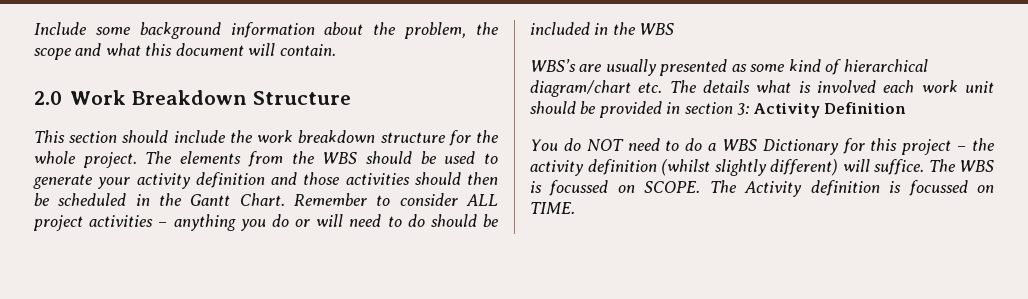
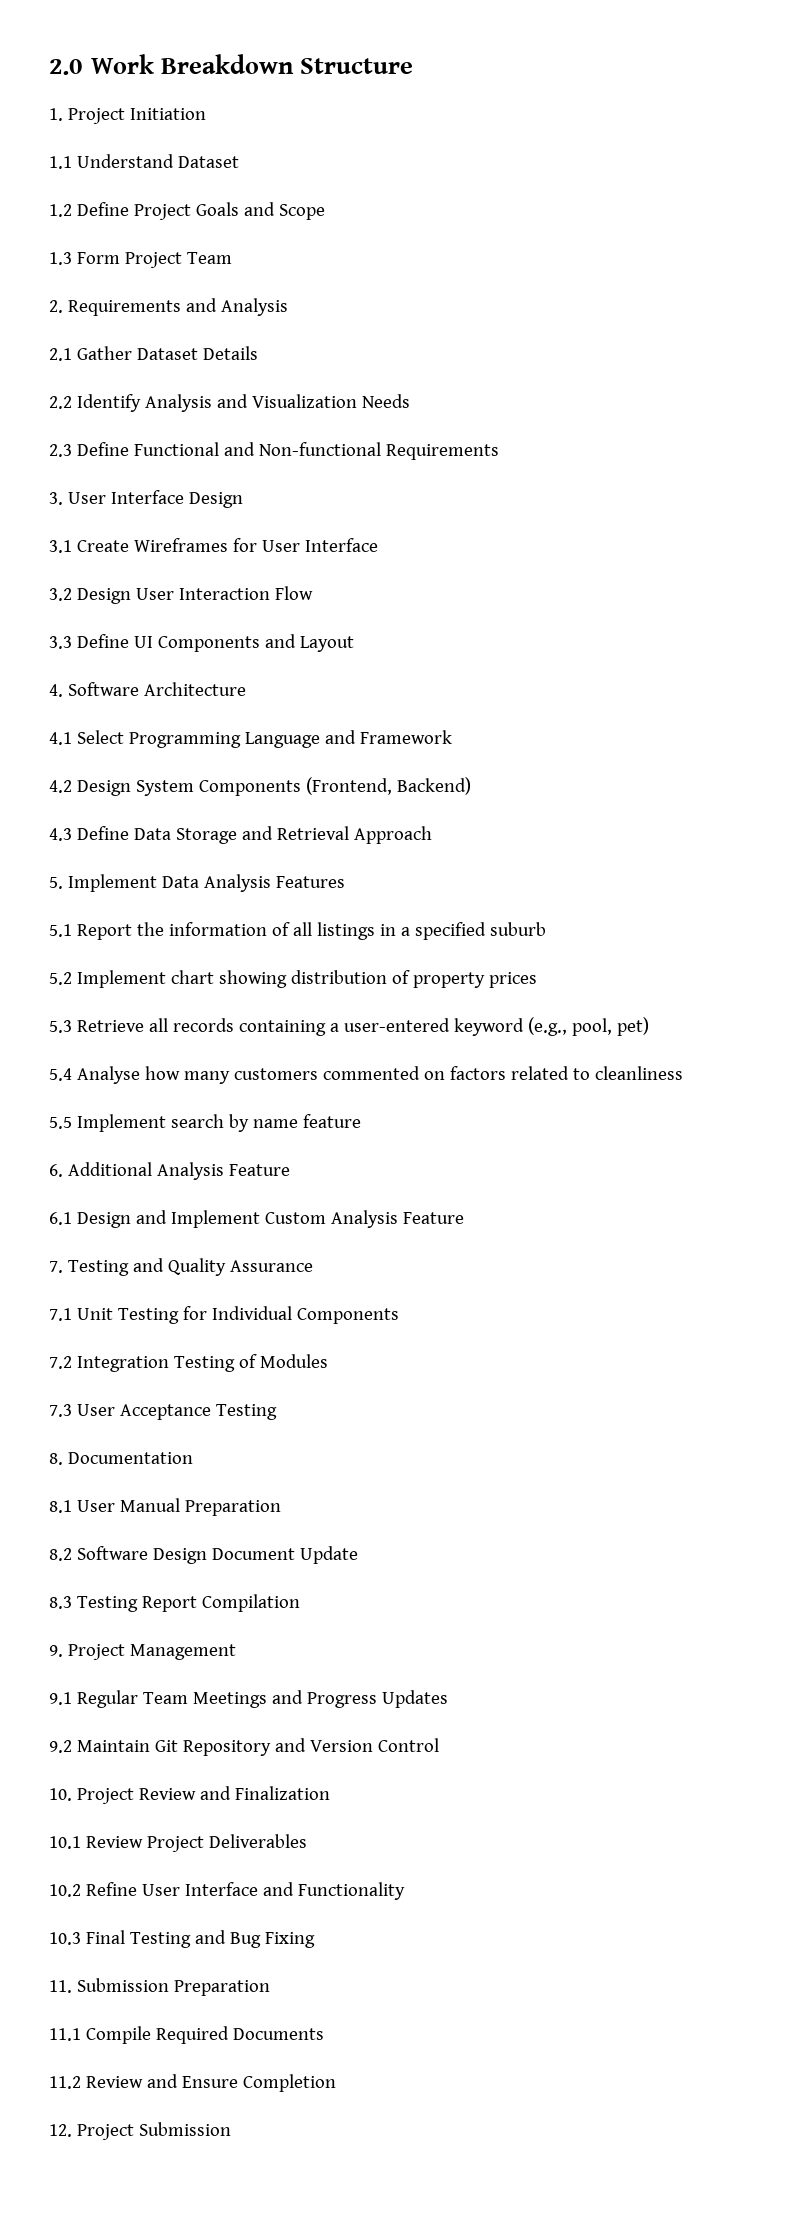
- Include some background information about the problem, the scope and what this document will contain.
  2.0 Work Breakdown Structure
- This section should include the work breakdown structure for the whole project. The elements from the WBS should be used to generate your activity definition and those activities should then be scheduled in the Gantt Chart. Remember to consider ALL project activities – anything you do or will need to do should be included in the WBS
- WBS’s are usually presented as some kind of hierarchical diagram/chart etc. The details what is involved each work unit should be provided in section 3: Activity Definition
- You do NOT need to do a WBS Dictionary for this project – the activity definition (whilst slightly different) will suffice. The WBS is focussed on SCOPE. The Activity definition is focussed on TIME.
+ 1. Project Initiation
+ 1.1 Understand Dataset
+ 1.2 Define Project Goals and Scope
+ 1.3 Form Project Team
+ 2. Requirements and Analysis
+ 2.1 Gather Dataset Details
+ 2.2 Identify Analysis and Visualization Needs
+ 2.3 Define Functional and Non-functional Requirements
+ 3. User Interface Design
+ 3.1 Create Wireframes for User Interface
+ 3.2 Design User Interaction Flow
+ 3.3 Define UI Components and Layout
+ 4. Software Architecture
+ 4.1 Select Programming Language and Framework
+ 4.2 Design System Components (Frontend, Backend)
+ 4.3 Define Data Storage and Retrieval Approach
+ 5. Implement Data Analysis Features
+ 5.1 Report the information of all listings in a specified suburb
+ 5.2 Implement chart showing distribution of property prices
+ 5.3 Retrieve all records containing a user-entered keyword (e.g., pool, pet)
+ 5.4 Analyse how many customers commented on factors related to cleanliness
+ 5.5 Implement search by name feature
+ 6. Additional Analysis Feature
+ 6.1 Design and Implement Custom Analysis Feature
+ 7. Testing and Quality Assurance
+ 7.1 Unit Testing for Individual Components
+ 7.2 Integration Testing of Modules
+ 7.3 User Acceptance Testing
+ 8. Documentation
+ 8.1 User Manual Preparation
+ 8.2 Software Design Document Update
+ 8.3 Testing Report Compilation
+ 9. Project Management
+ 9.1 Regular Team Meetings and Progress Updates
+ 9.2 Maintain Git Repository and Version Control
+ 10. Project Review and Finalization
+ 10.1 Review Project Deliverables
+ 10.2 Refine User Interface and Functionality
+ 10.3 Final Testing and Bug Fixing
+ 11. Submission Preparation
+ 11.1 Compile Required Documents
+ 11.2 Review and Ensure Completion
+ 12. Project Submission

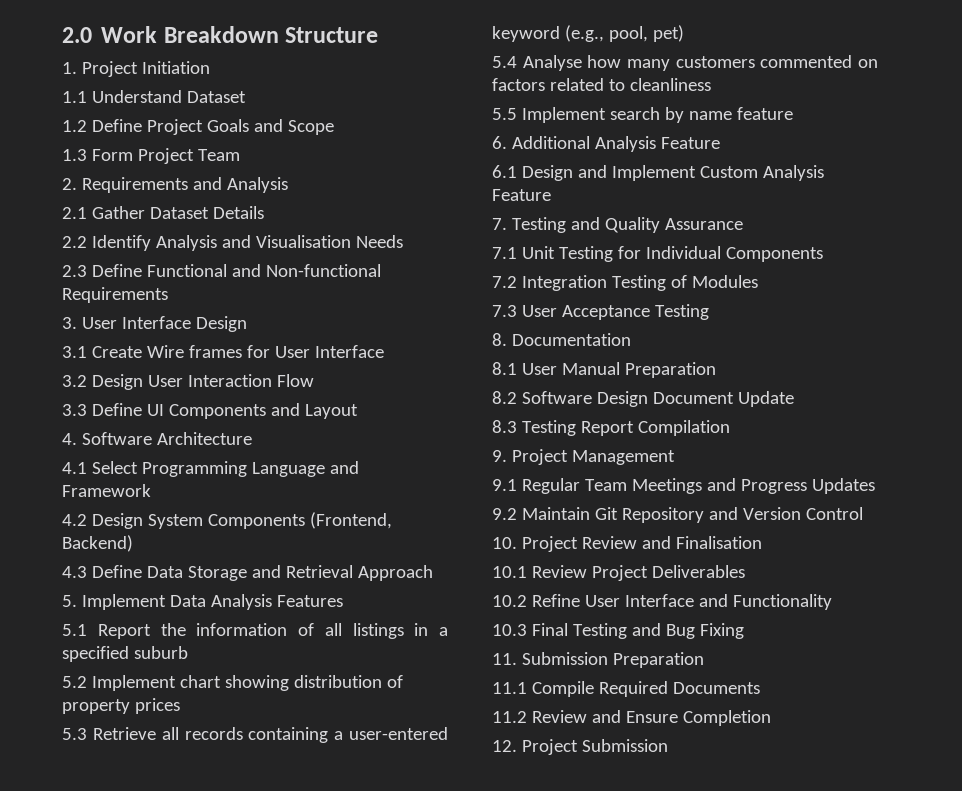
- 2.2 Identify Analysis and Visualization Needs
+ 2.2 Identify Analysis and Visualisation Needs
- 3.1 Create Wireframes for User Interface
+ 3.1 Create Wire frames for User Interface
- 10. Project Review and Finalization
+ 10. Project Review and Finalisation

